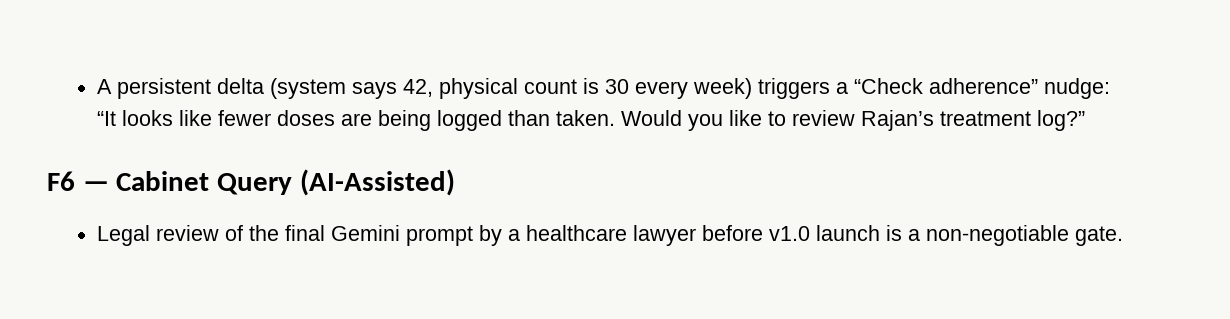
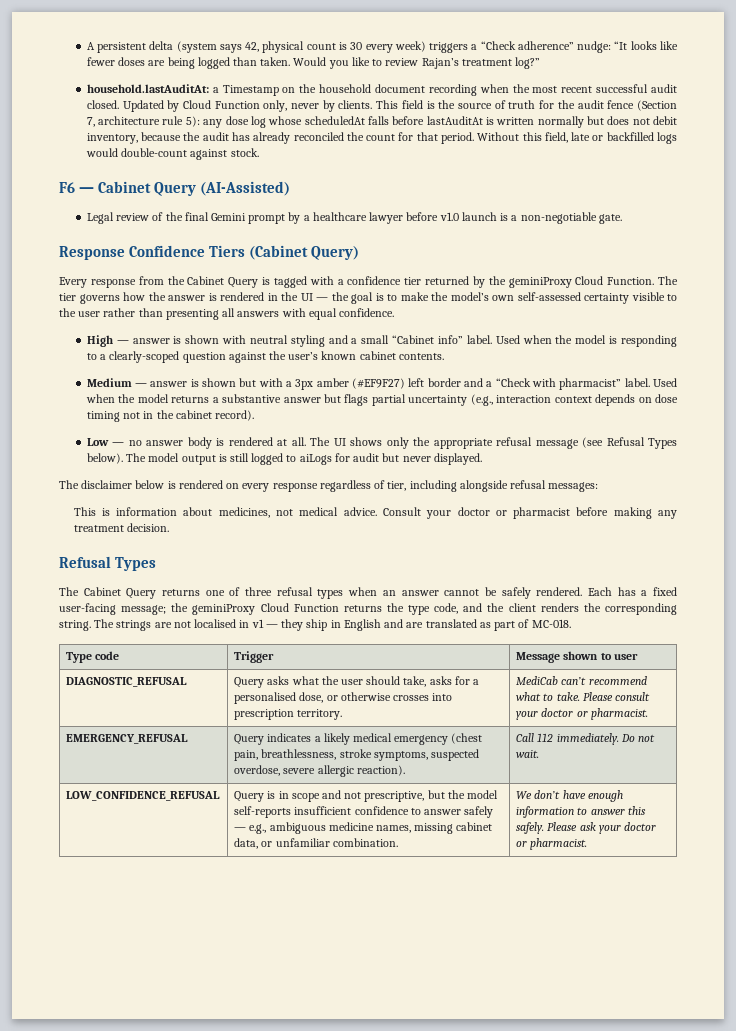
+ household.lastAuditAt: a Timestamp on the household document recording when the most recent successful audit closed. Updated by Cloud Function only, never by clients. This field is the source of truth for the audit fence (Section 7, architecture rule 5): any dose log whose scheduledAt falls before lastAuditAt is written normally but does not debit inventory, because the audit has already reconciled the count for that period. Without this field, late or backfilled logs would double-count against stock.
+ Response Confidence Tiers (Cabinet Query)
+ Every response from the Cabinet Query is tagged with a confidence tier returned by the geminiProxy Cloud Function. The tier governs how the answer is rendered in the UI — the goal is to make the model’s own self-assessed certainty visible to the user rather than presenting all answers with equal confidence.
+ High — answer is shown with neutral styling and a small “Cabinet info” label. Used when the model is responding to a clearly-scoped question against the user’s known cabinet contents.
+ Medium — answer is shown but with a 3px amber (#EF9F27) left border and a “Check with pharmacist” label. Used when the model returns a substantive answer but flags partial uncertainty (e.g., interaction context depends on dose timing not in the cabinet record).
+ Low — no answer body is rendered at all. The UI shows only the appropriate refusal message (see Refusal Types below). The model output is still logged to aiLogs for audit but never displayed.
+ The disclaimer below is rendered on every response regardless of tier, including alongside refusal messages:
+ This is information about medicines, not medical advice. Consult your doctor or pharmacist before making any treatment decision.
+ Refusal Types
+ The Cabinet Query returns one of three refusal types when an answer cannot be safely rendered. Each has a fixed user-facing message; the geminiProxy Cloud Function returns the type code, and the client renders the corresponding string. The strings are not localised in v1 — they ship in English and are translated as part of MC-018.
+ Type code | Trigger | Message shown to user
+ DIAGNOSTIC_REFUSAL | Query asks what the user should take, asks for a personalised dose, or otherwise crosses into prescription territory. | MediCab can’t recommend what to take. Please consult your doctor or pharmacist.
+ EMERGENCY_REFUSAL | Query indicates a likely medical emergency (chest pain, breathlessness, stroke symptoms, suspected overdose, severe allergic reaction). | Call 112 immediately. Do not wait.
+ LOW_CONFIDENCE_REFUSAL | Query is in scope and not prescriptive, but the model self-reports insufficient confidence to answer safely — e.g., ambiguous medicine names, missing cabinet data, or unfamiliar combination. | We don’t have enough information to answer this safely. Please ask your doctor or pharmacist.

